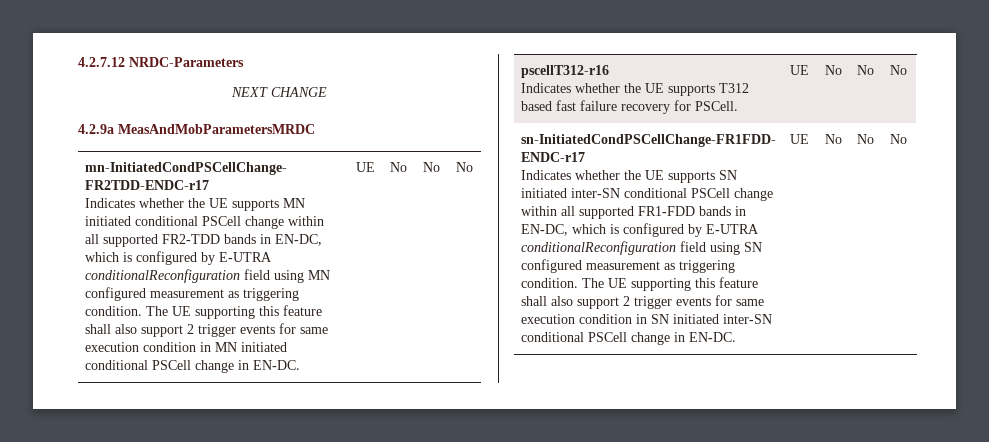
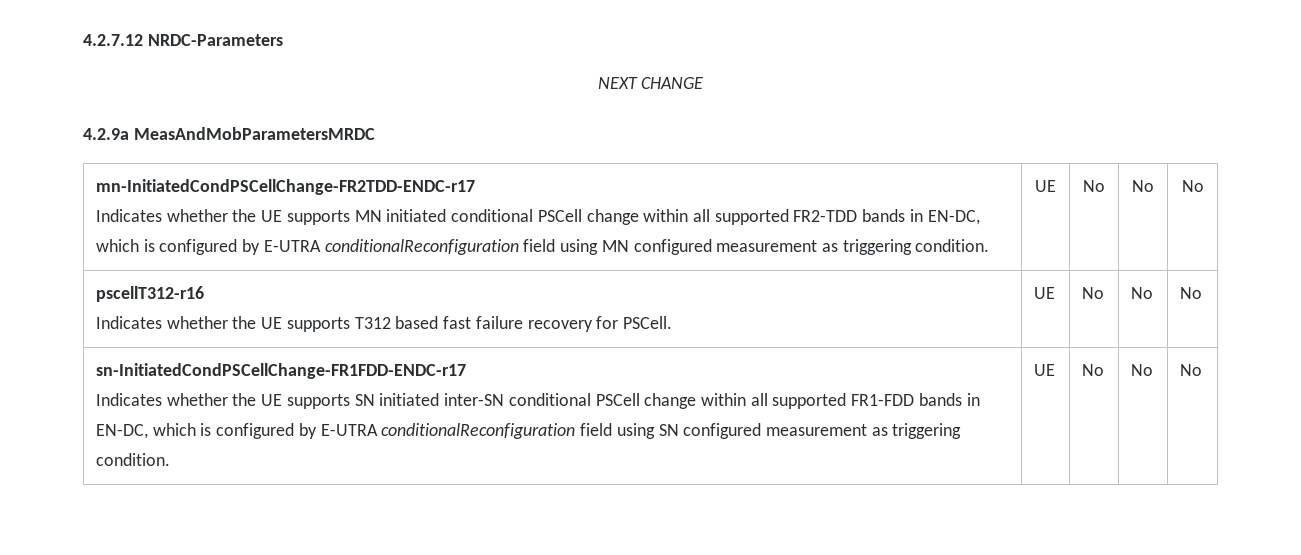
- The UE supporting this feature shall also support 2 trigger events for same execution condition in MN initiated conditional PSCell change in EN-DC.
- The UE supporting this feature shall also support 2 trigger events for same execution condition in SN initiated inter-SN conditional PSCell change in EN-DC.

